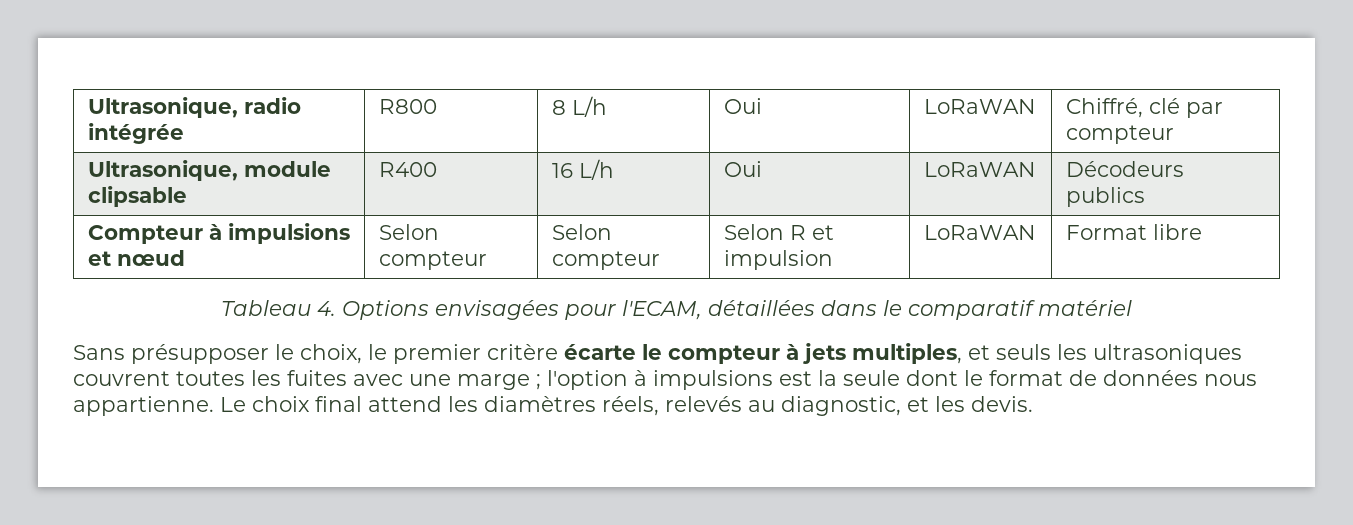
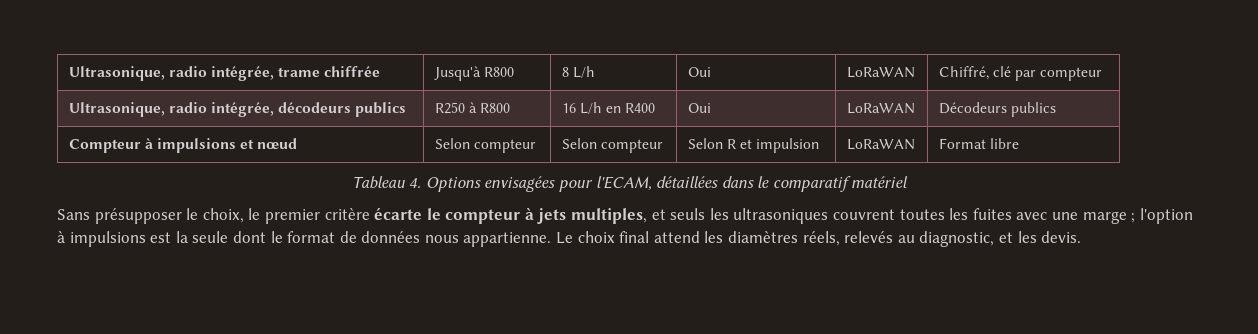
- Ultrasonique, radio intégrée | R800 | 8 L/h | Oui | LoRaWAN | Chiffré, clé par compteur
+ Ultrasonique, radio intégrée, trame chiffrée | Jusqu'à R800 | 8 L/h | Oui | LoRaWAN | Chiffré, clé par compteur
- Ultrasonique, module clipsable | R400 | 16 L/h | Oui | LoRaWAN | Décodeurs publics
+ Ultrasonique, radio intégrée, décodeurs publics | R250 à R800 | 16 L/h en R400 | Oui | LoRaWAN | Décodeurs publics

